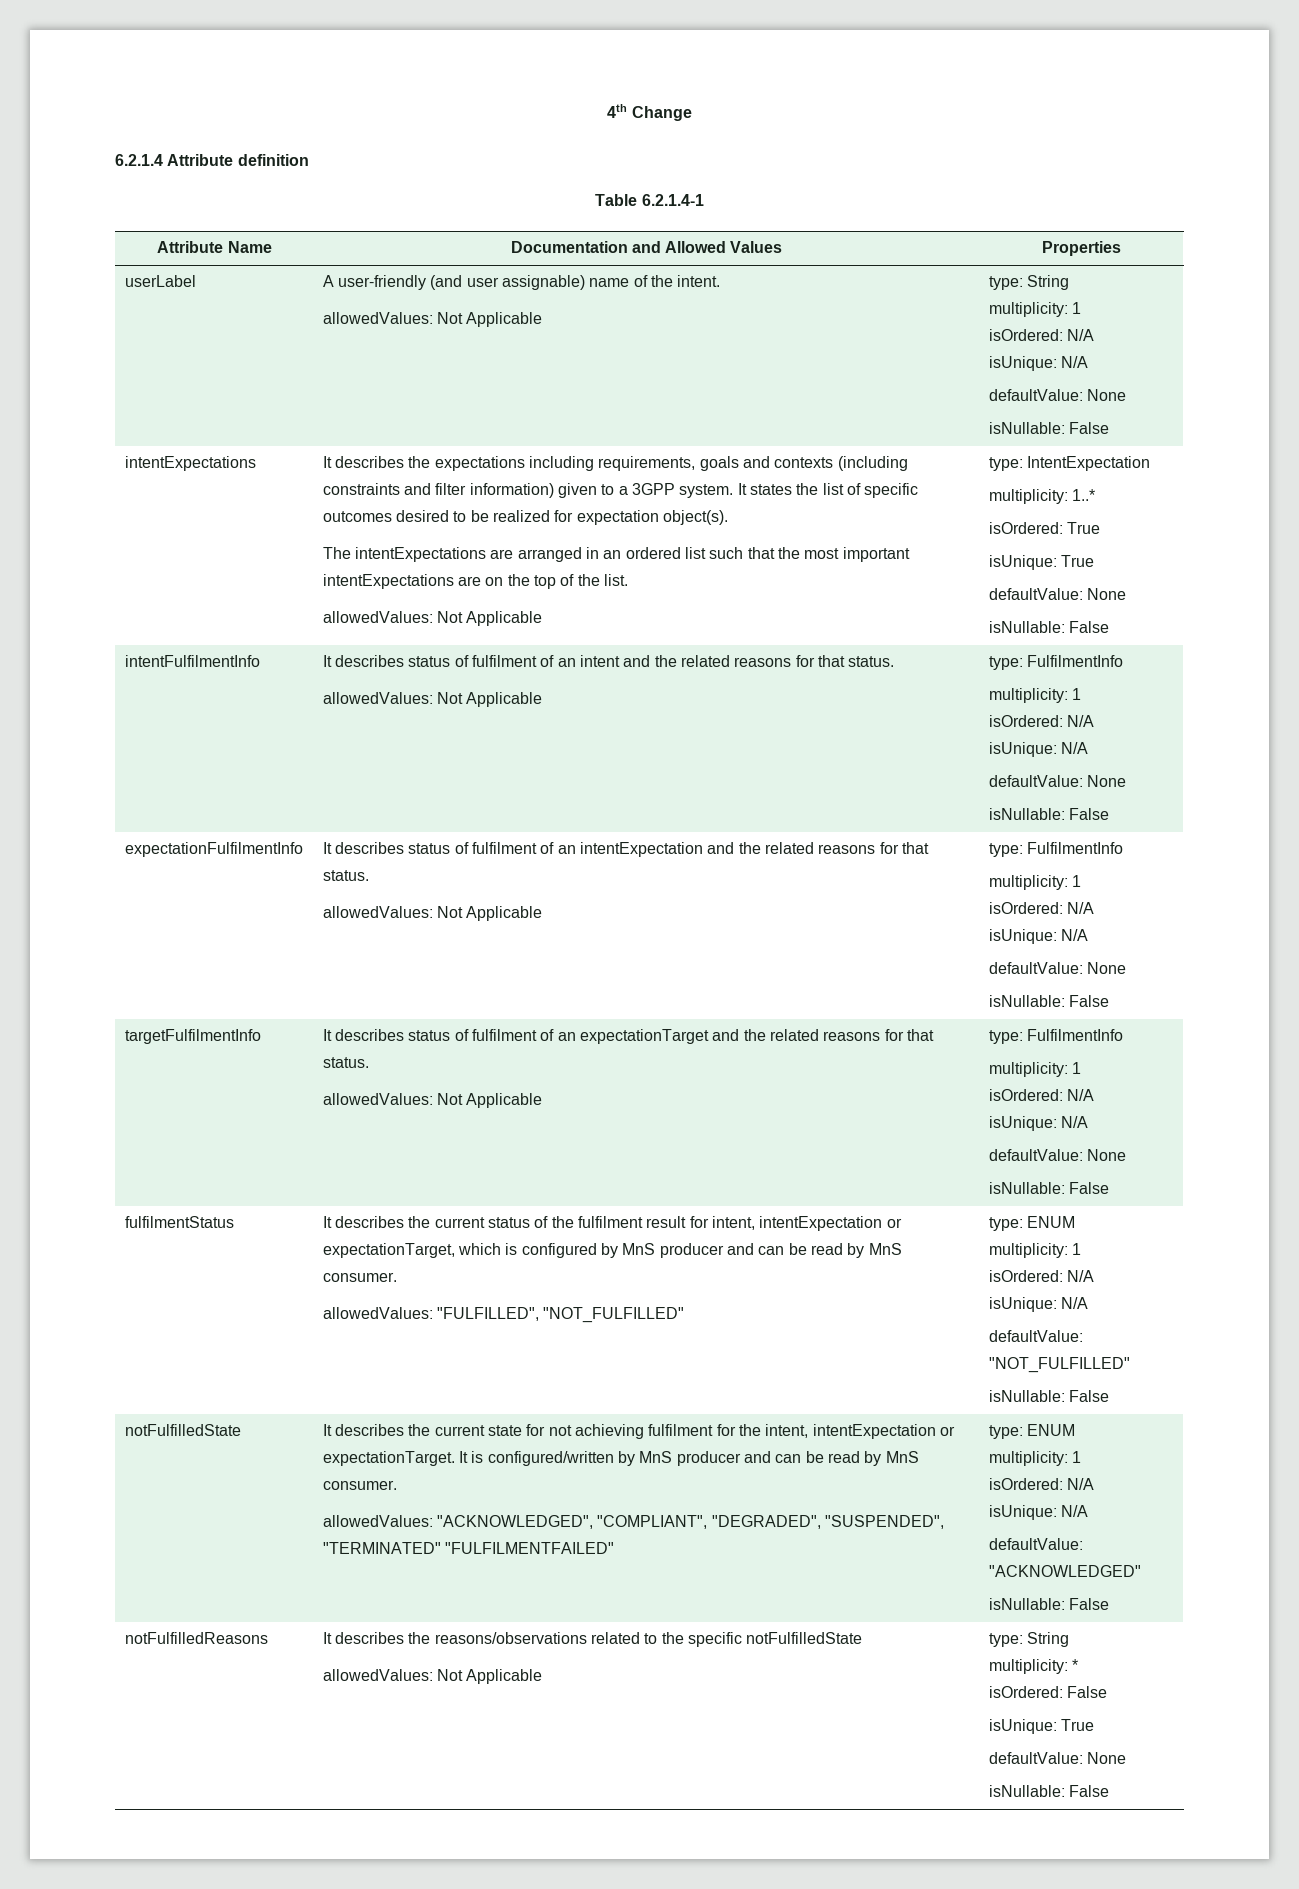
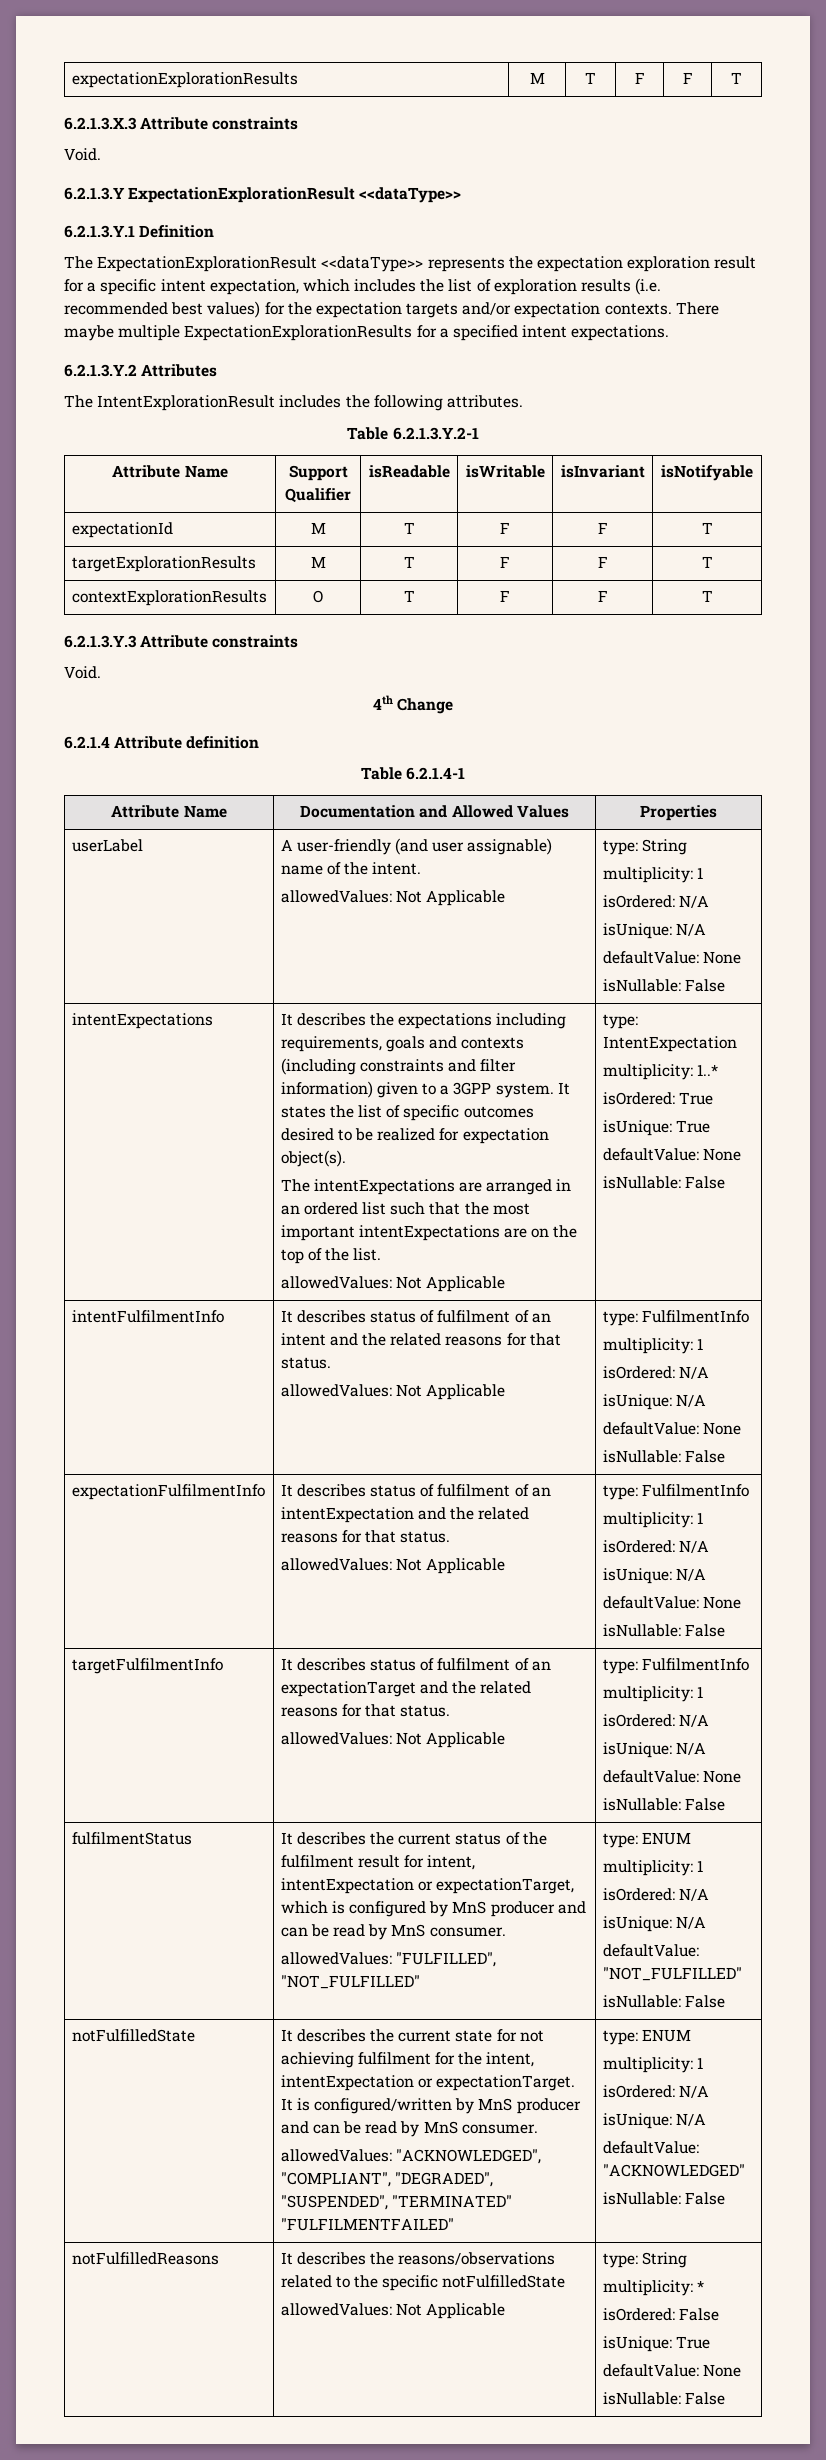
+ expectationExplorationResults | M | T | F | F | T
+ 6.2.1.3.X.3 Attribute constraints
+ Void.
+ 6.2.1.3.Y ExpectationExplorationResult <<dataType>>
+ 6.2.1.3.Y.1 Definition
+ The ExpectationExplorationResult <<dataType>> represents the expectation exploration result for a specific intent expectation, which includes the list of exploration results (i.e. recommended best values) for the expectation targets and/or expectation contexts. There maybe multiple ExpectationExplorationResults for a specified intent expectations.
+ 6.2.1.3.Y.2 Attributes
+ The IntentExplorationResult includes the following attributes.
+ Table 6.2.1.3.Y.2-1
+ Attribute Name | Support Qualifier | isReadable | isWritable | isInvariant | isNotifyable
+ expectationId | M | T | F | F | T
+ targetExplorationResults | M | T | F | F | T
+ contextExplorationResults | O | T | F | F | T
+ 6.2.1.3.Y.3 Attribute constraints
+ Void.

